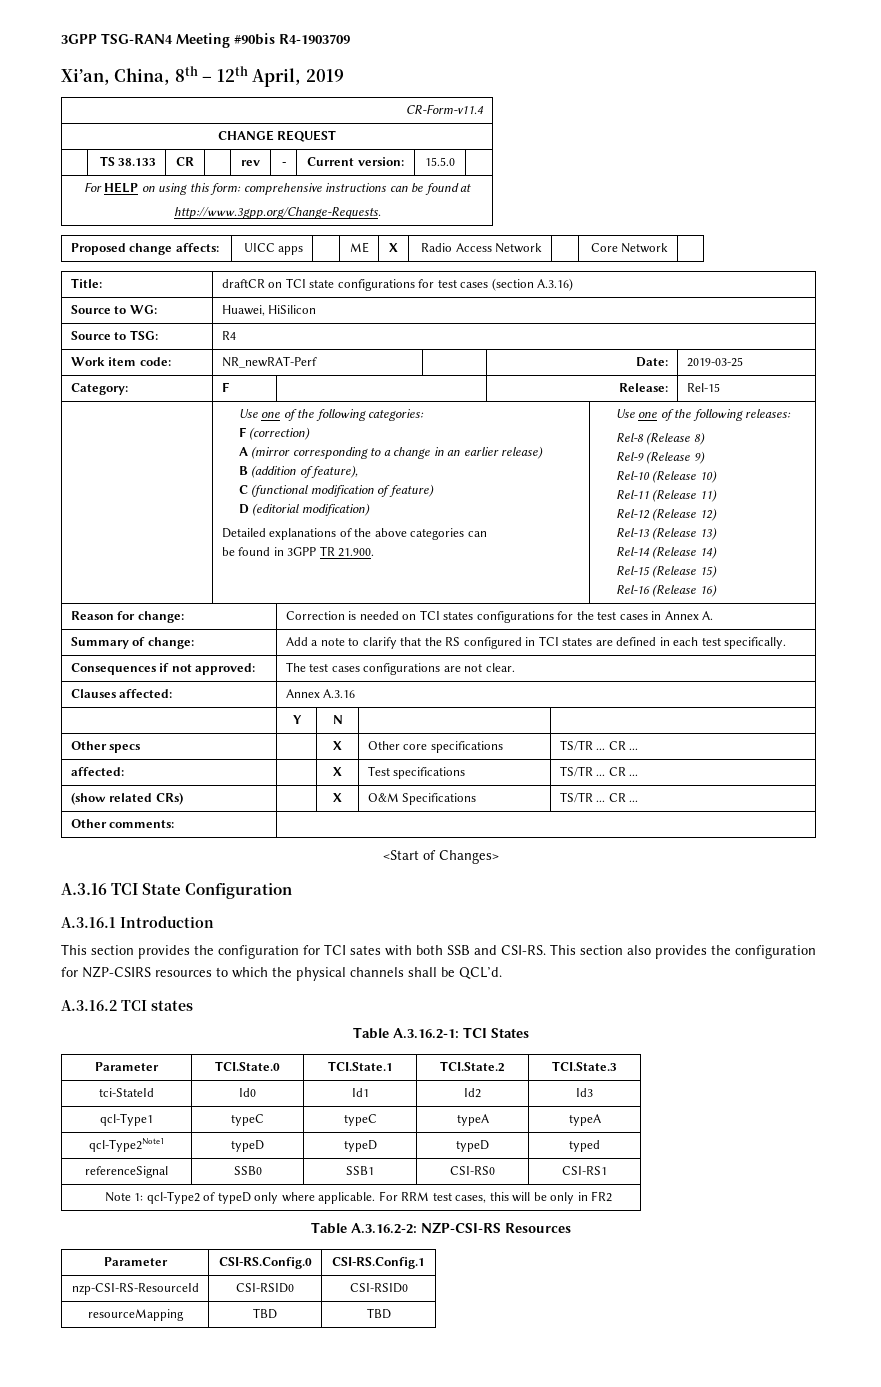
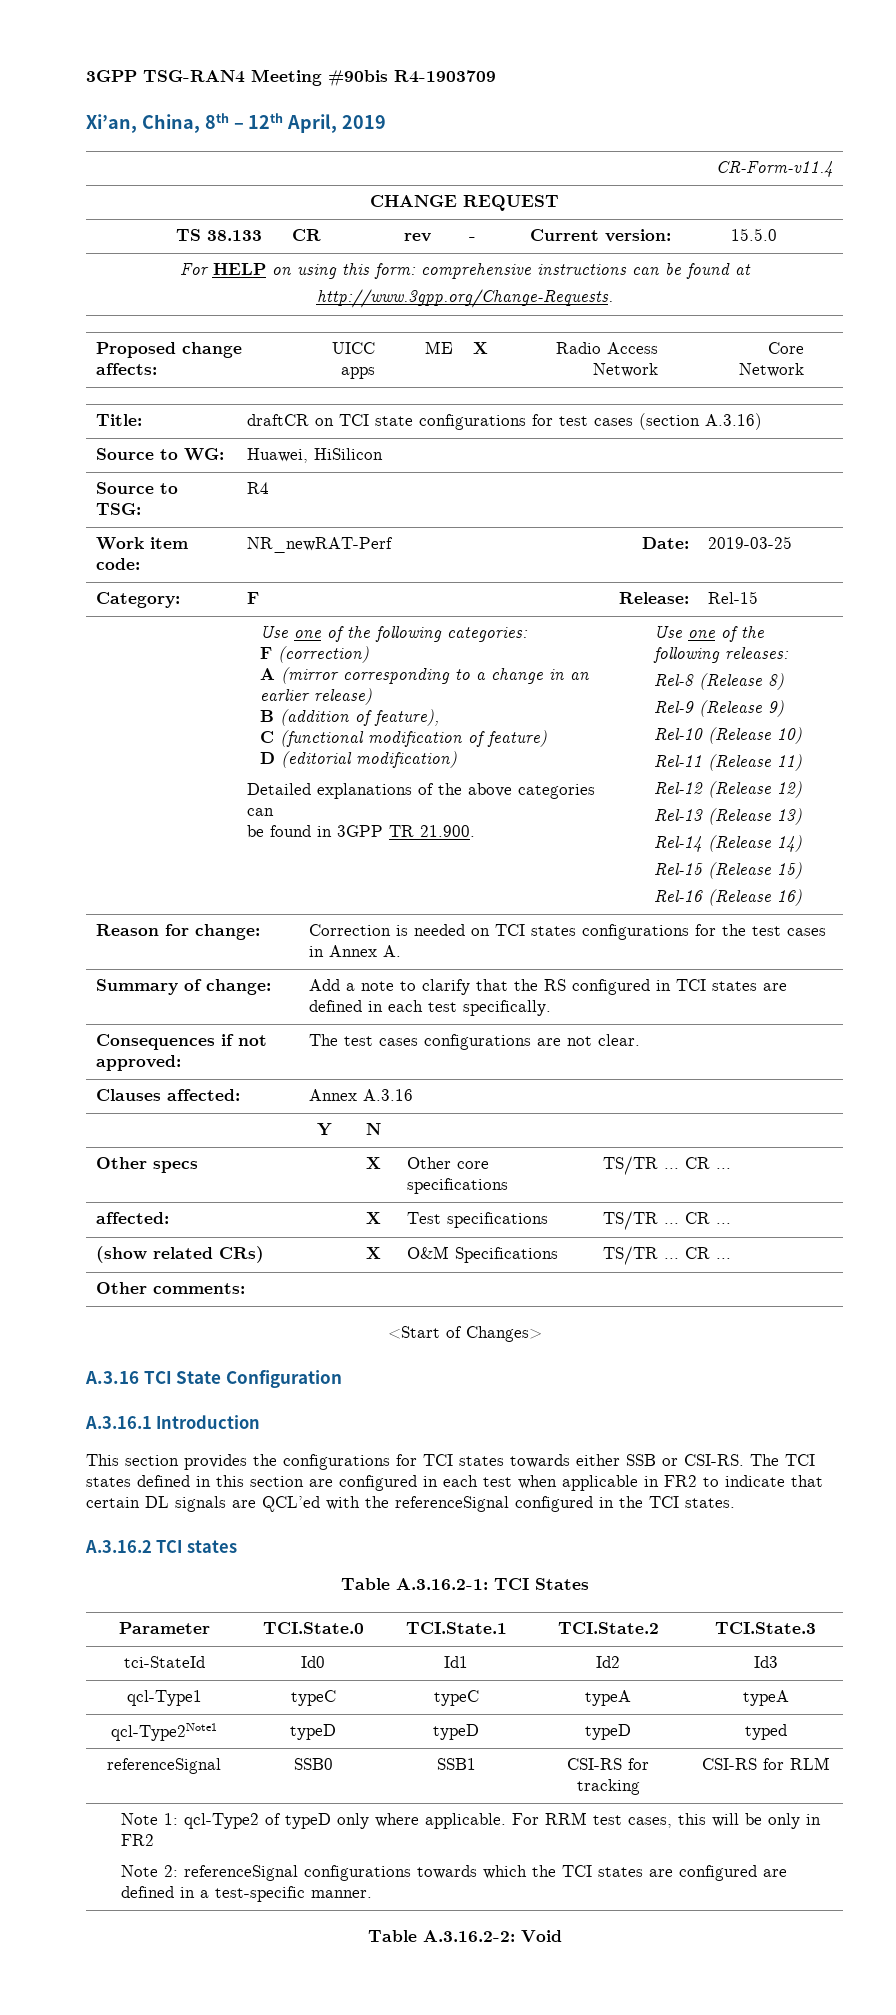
- This section provides the configuration for TCI sates with both SSB and CSI-RS. This section also provides the configuration for NZP-CSIRS resources to which the physical channels shall be QCL’d.
+ This section provides the configurations for TCI states towards either SSB or CSI-RS. The TCI states defined in this section are configured in each test when applicable in FR2 to indicate that certain DL signals are QCL’ed with the referenceSignal configured in the TCI states.
- referenceSignal | SSB0 | SSB1 | CSI-RS0 | CSI-RS1
+ referenceSignal | SSB0 | SSB1 | CSI-RS for tracking | CSI-RS for RLM
  Note 1: qcl-Type2 of typeD only where applicable. For RRM test cases, this will be only in FR2
- Table A.3.16.2-2: NZP-CSI-RS Resources
- Parameter | CSI-RS.Config.0 | CSI-RS.Config.1
- nzp-CSI-RS-ResourceId | CSI-RSID0 | CSI-RSID0
- resourceMapping | TBD | TBD
+ Note 2: referenceSignal configurations towards which the TCI states are configured are defined in a test-specific manner.
+ Table A.3.16.2-2: Void

